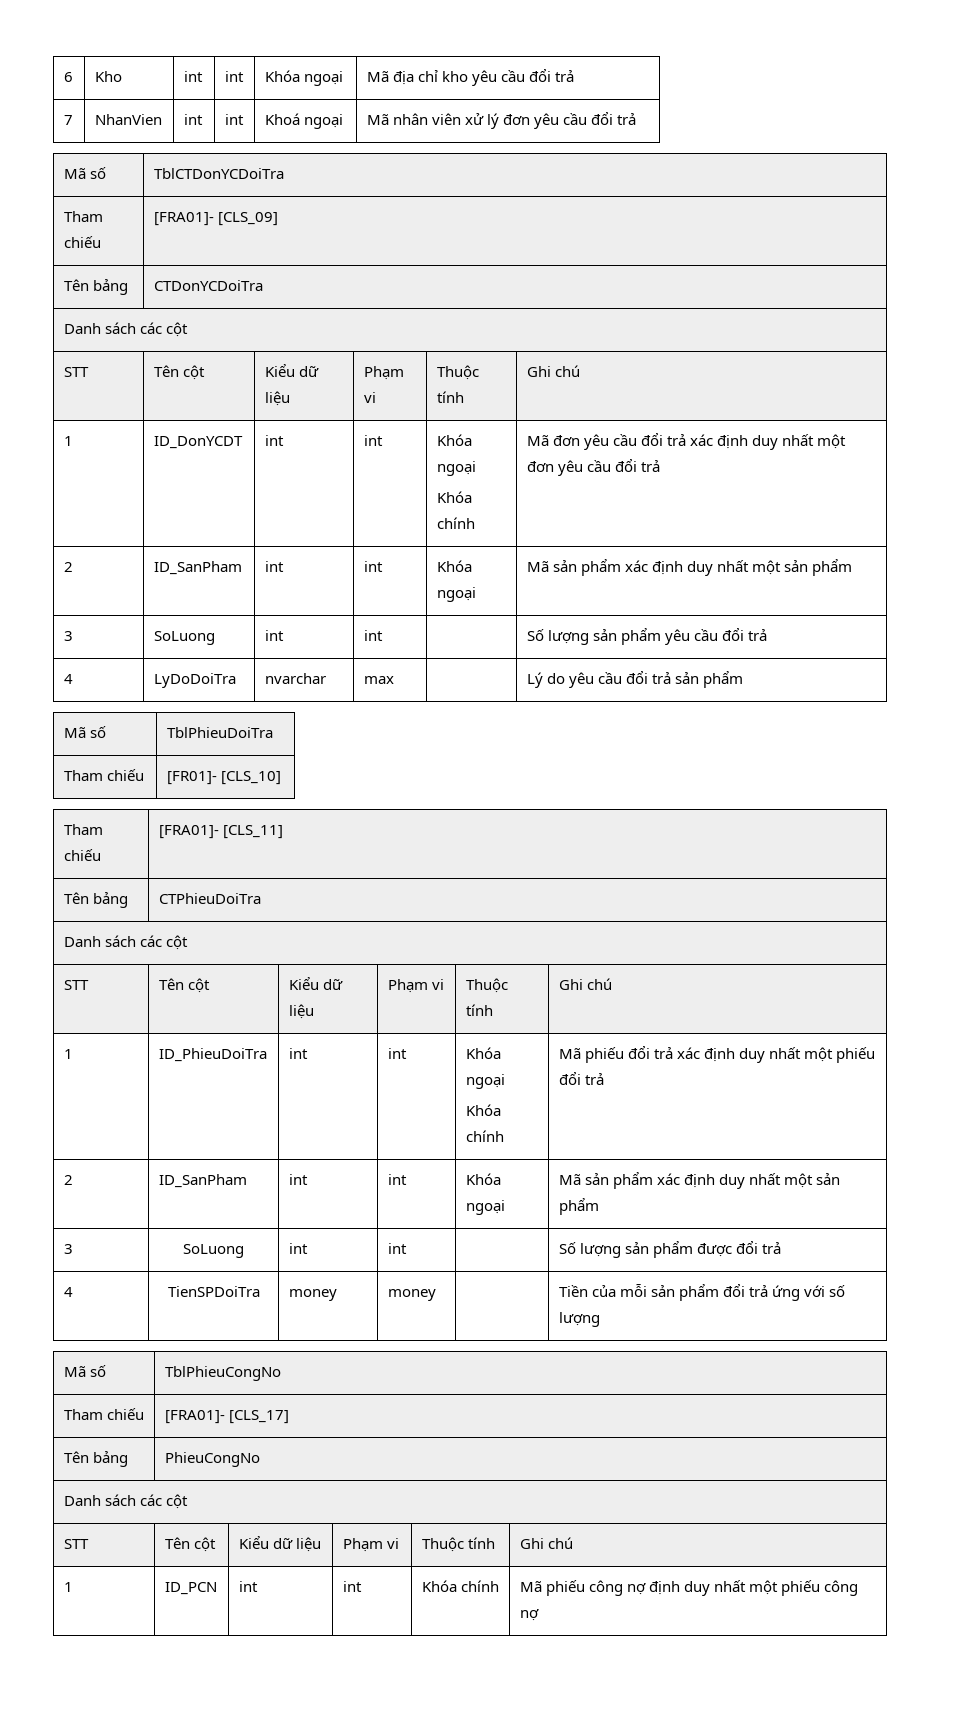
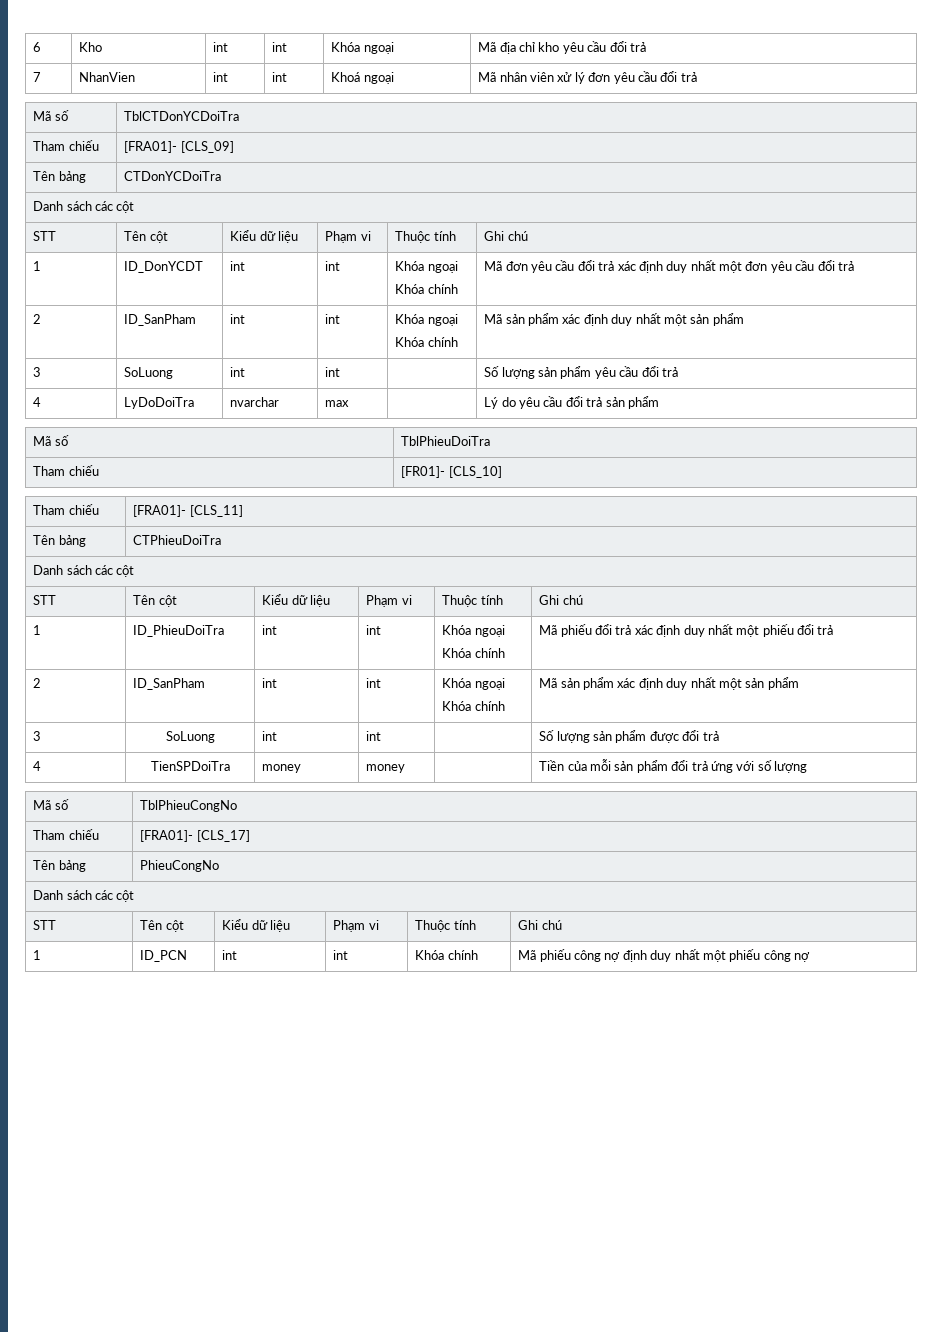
  1 | ID_DonYCDT | int | int | Khóa ngoại
  Khóa chính | Mã đơn yêu cầu đổi trả xác định duy nhất một đơn yêu cầu đổi trả
- 2 | ID_SanPham | int | int | Khóa ngoại | Mã sản phẩm xác định duy nhất một sản phẩm
+ 2 | ID_SanPham | int | int | Khóa ngoại
+ Khóa chính | Mã sản phẩm xác định duy nhất một sản phẩm
  1 | ID_PhieuDoiTra | int | int | Khóa ngoại
  Khóa chính | Mã phiếu đổi trả xác định duy nhất một phiếu đổi trả
- 2 | ID_SanPham | int | int | Khóa ngoại | Mã sản phẩm xác định duy nhất một sản phẩm
+ 2 | ID_SanPham | int | int | Khóa ngoại
+ Khóa chính | Mã sản phẩm xác định duy nhất một sản phẩm

